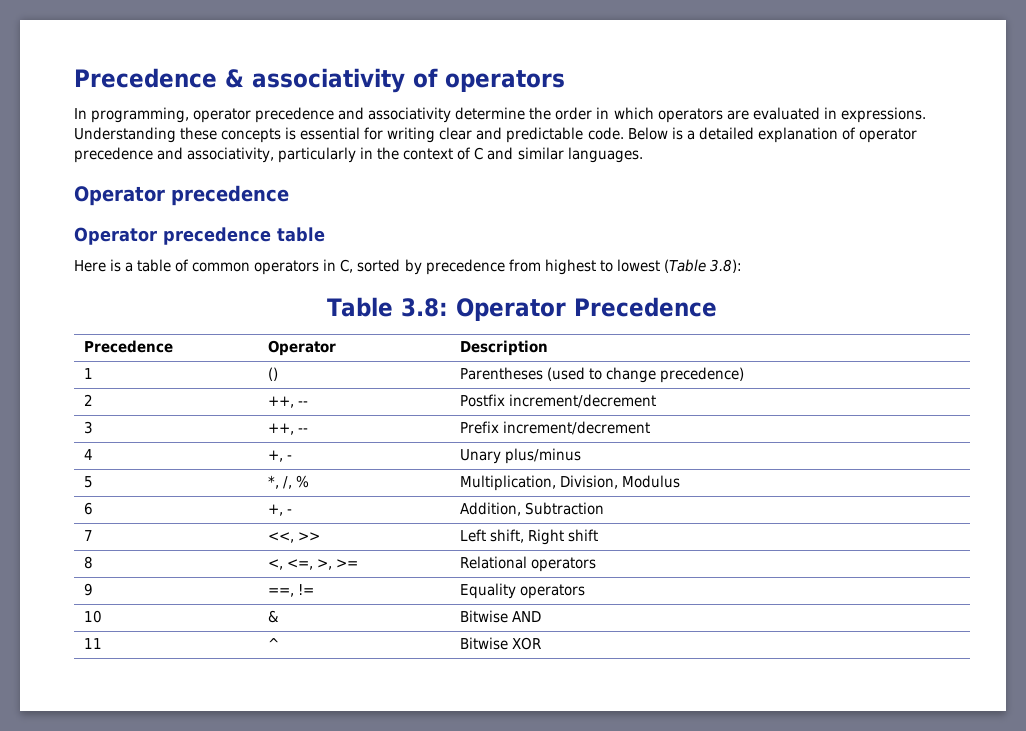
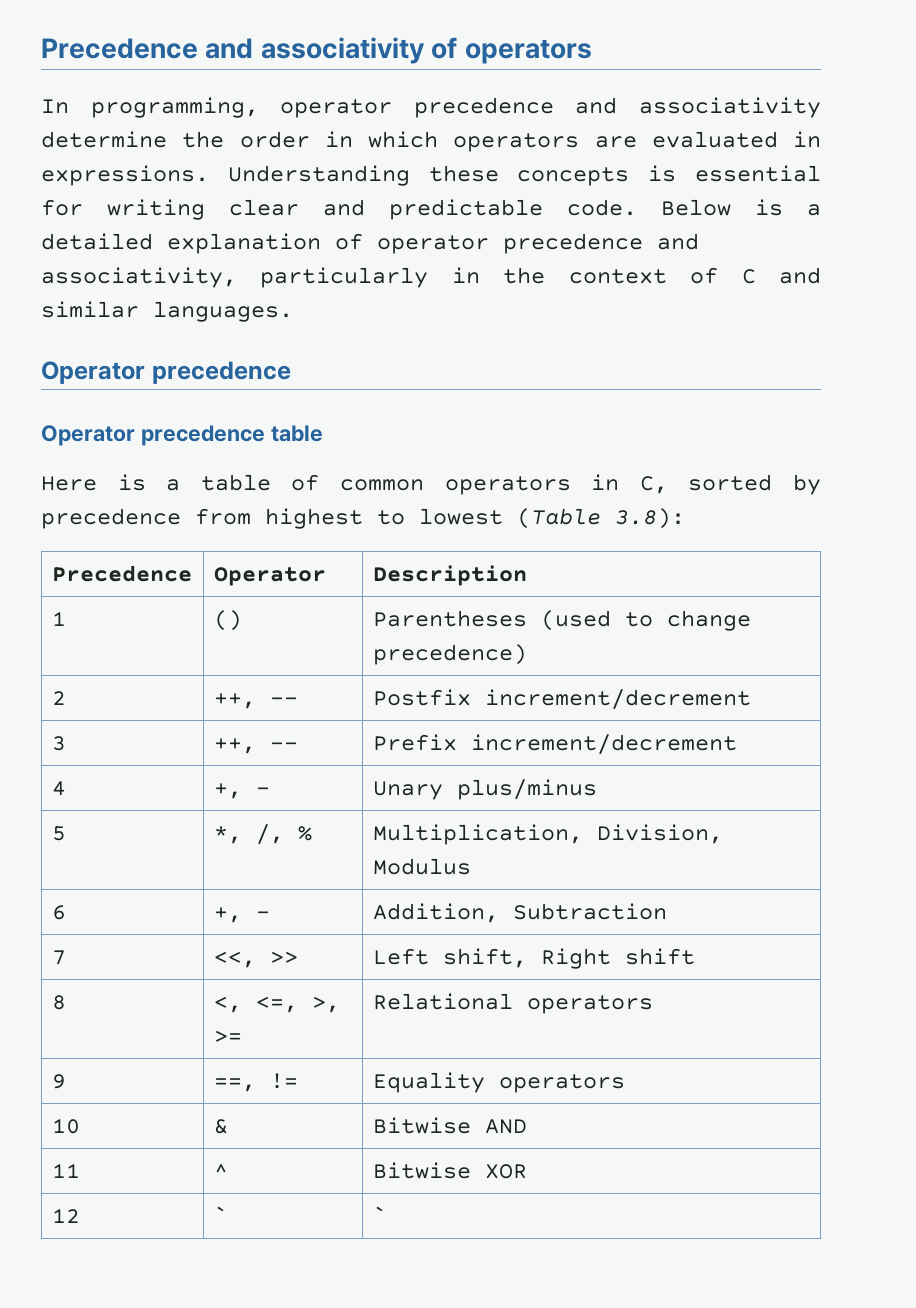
- Precedence & associativity of operators
+ Precedence and associativity of operators
- Table 3.8: Operator Precedence
+ 12 | ` | `

